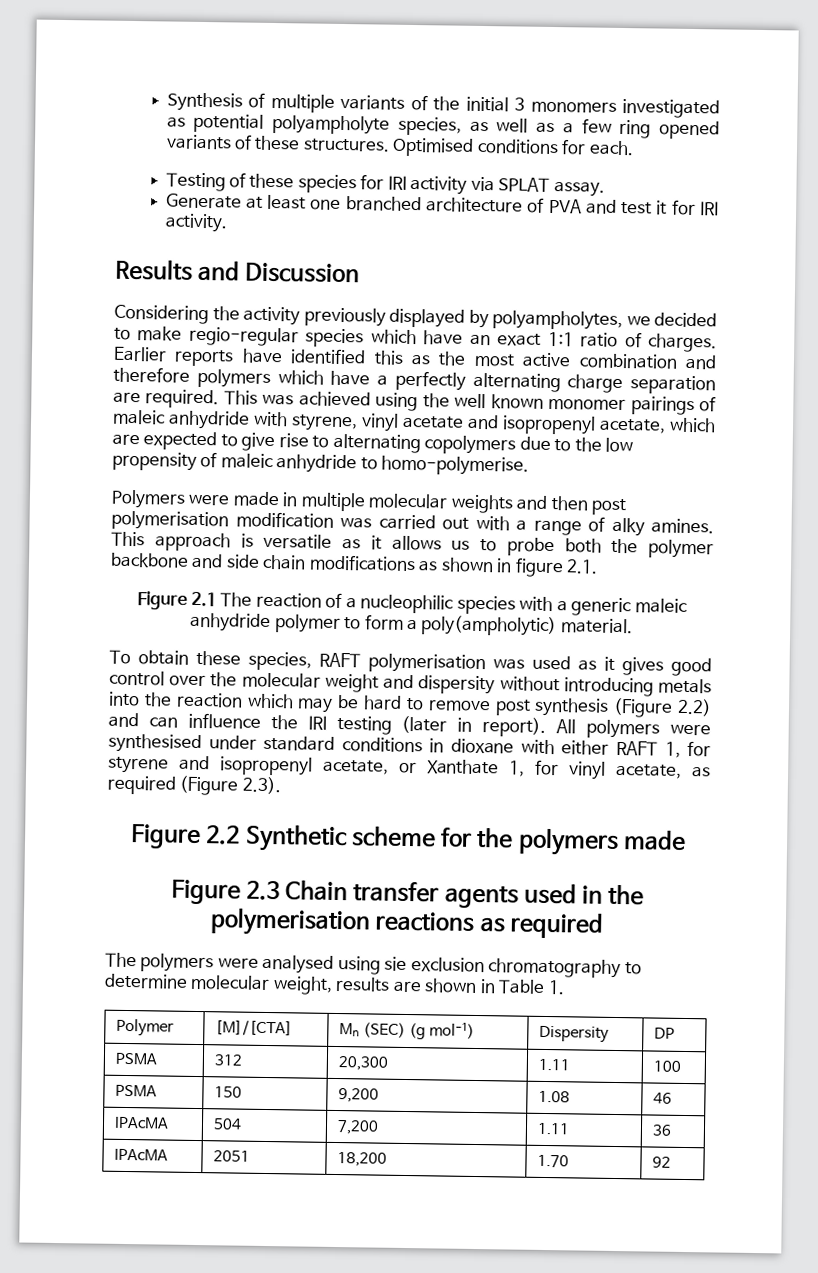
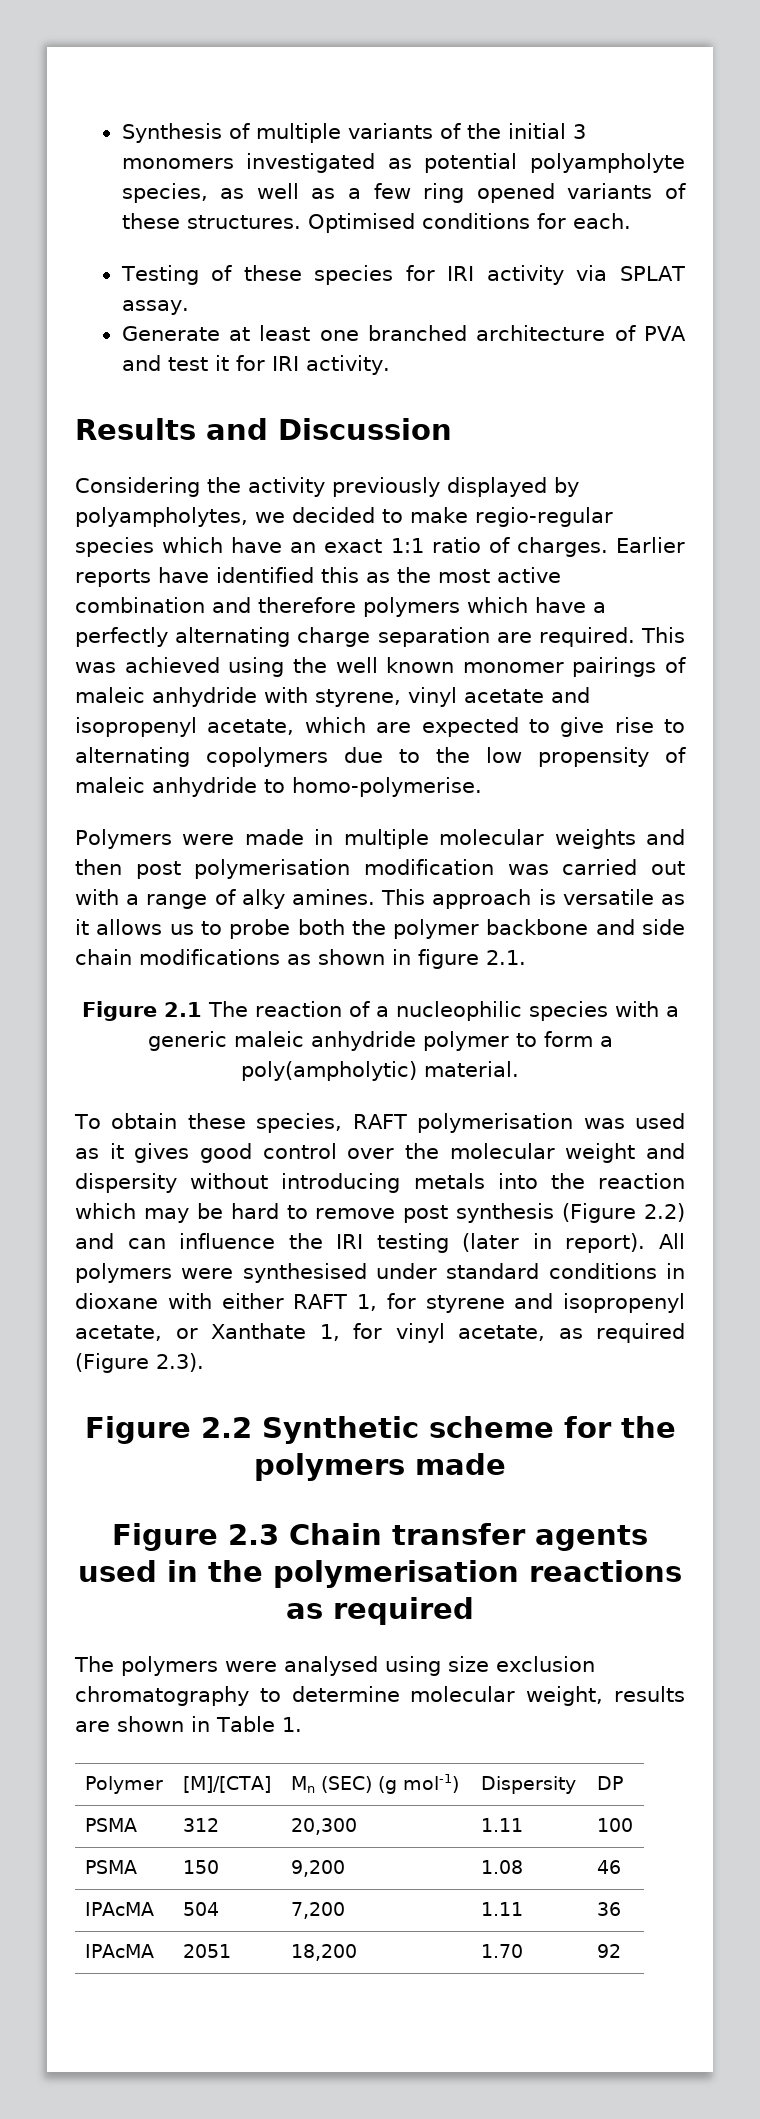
- The polymers were analysed using sie exclusion chromatography to determine molecular weight, results are shown in Table 1.
+ The polymers were analysed using size exclusion chromatography to determine molecular weight, results are shown in Table 1.

